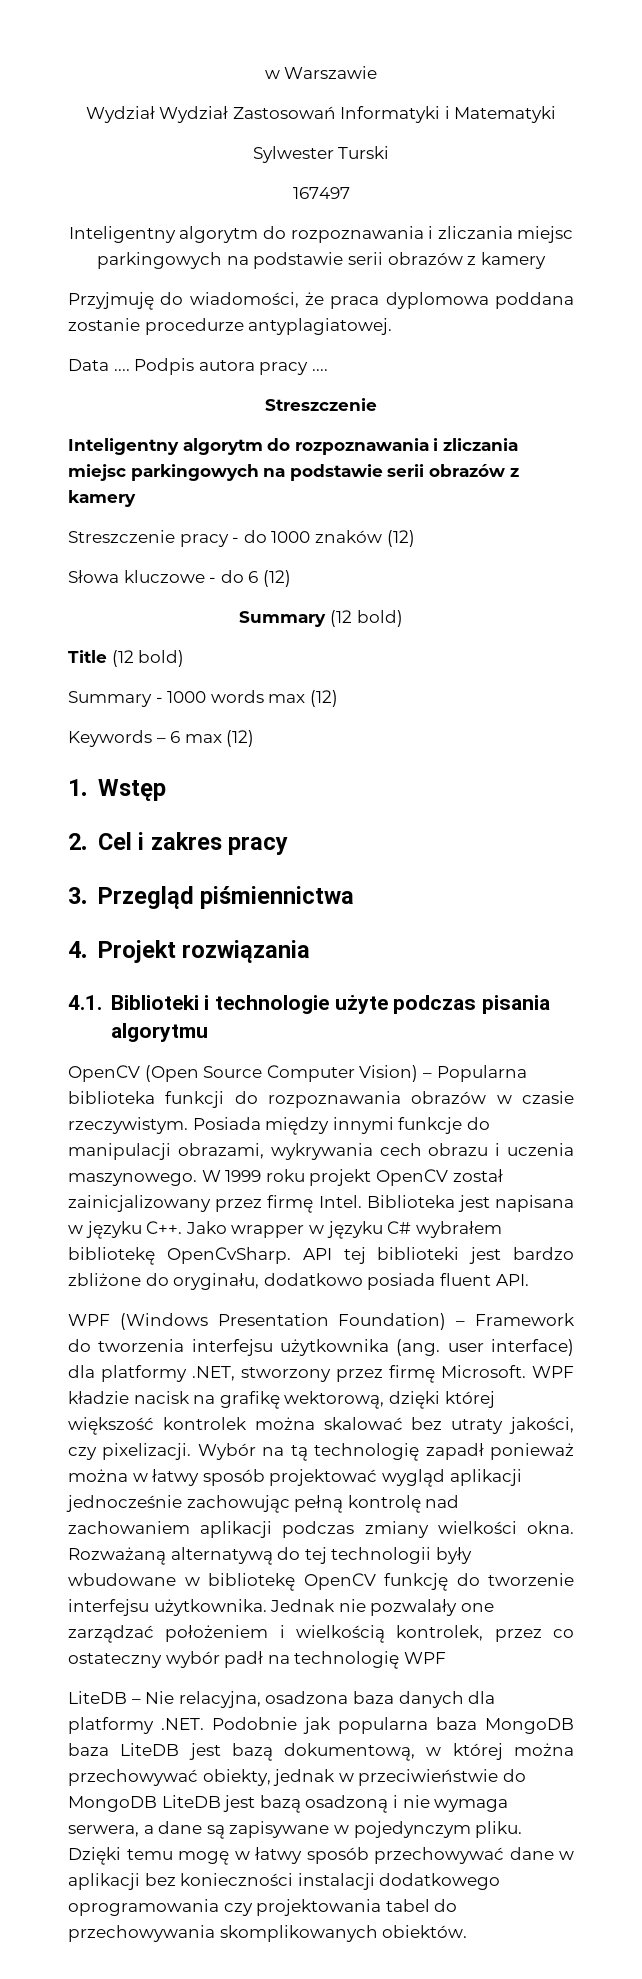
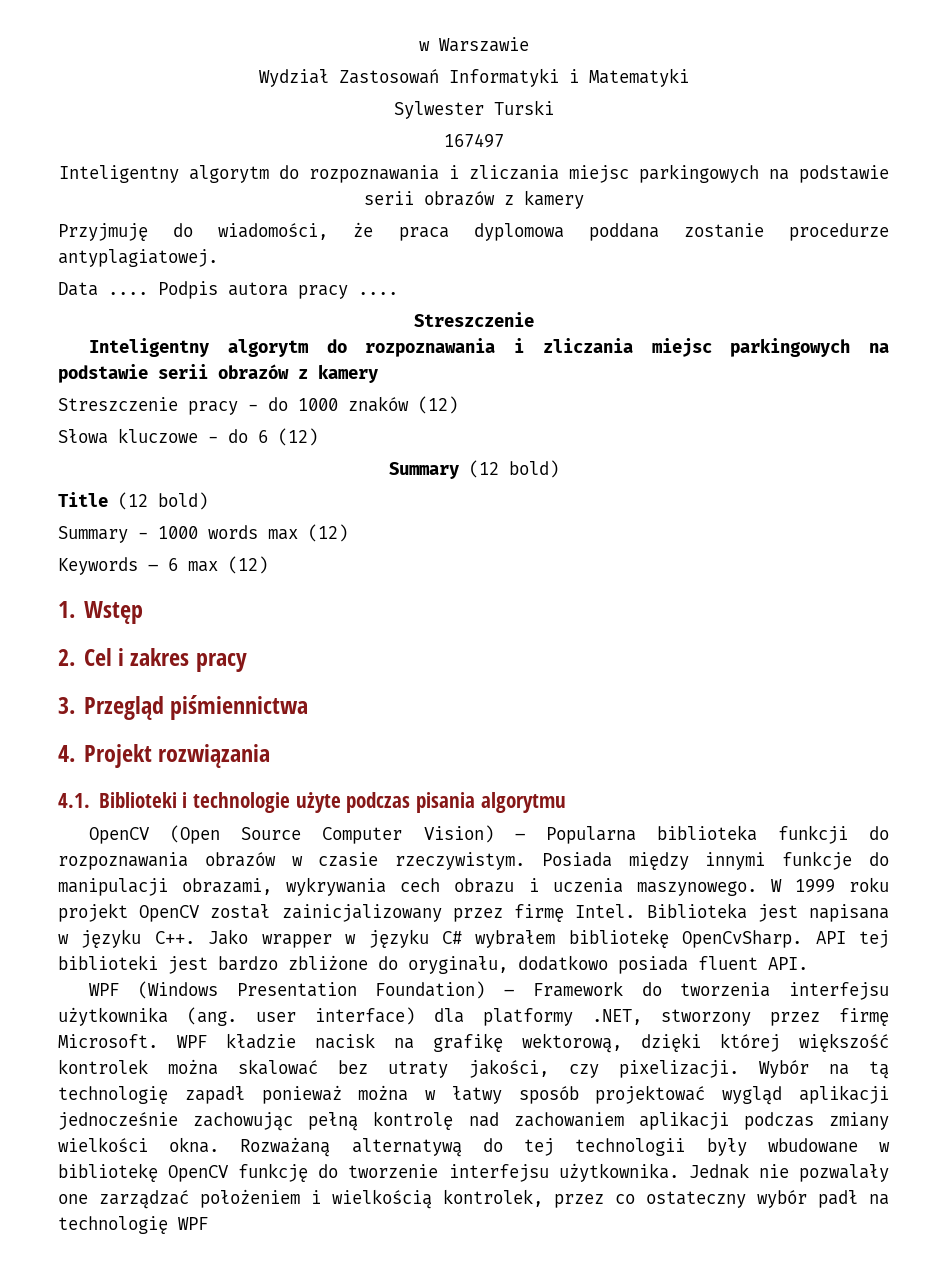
- Wydział Wydział Zastosowań Informatyki i Matematyki
+ Wydział Zastosowań Informatyki i Matematyki
- LiteDB – Nie relacyjna, osadzona baza danych dla platformy .NET. Podobnie jak popularna baza MongoDB baza LiteDB jest bazą dokumentową, w której można przechowywać obiekty, jednak w przeciwieństwie do MongoDB LiteDB jest bazą osadzoną i nie wymaga serwera, a dane są zapisywane w pojedynczym pliku. Dzięki temu mogę w łatwy sposób przechowywać dane w aplikacji bez konieczności instalacji dodatkowego oprogramowania czy projektowania tabel do przechowywania skomplikowanych obiektów.

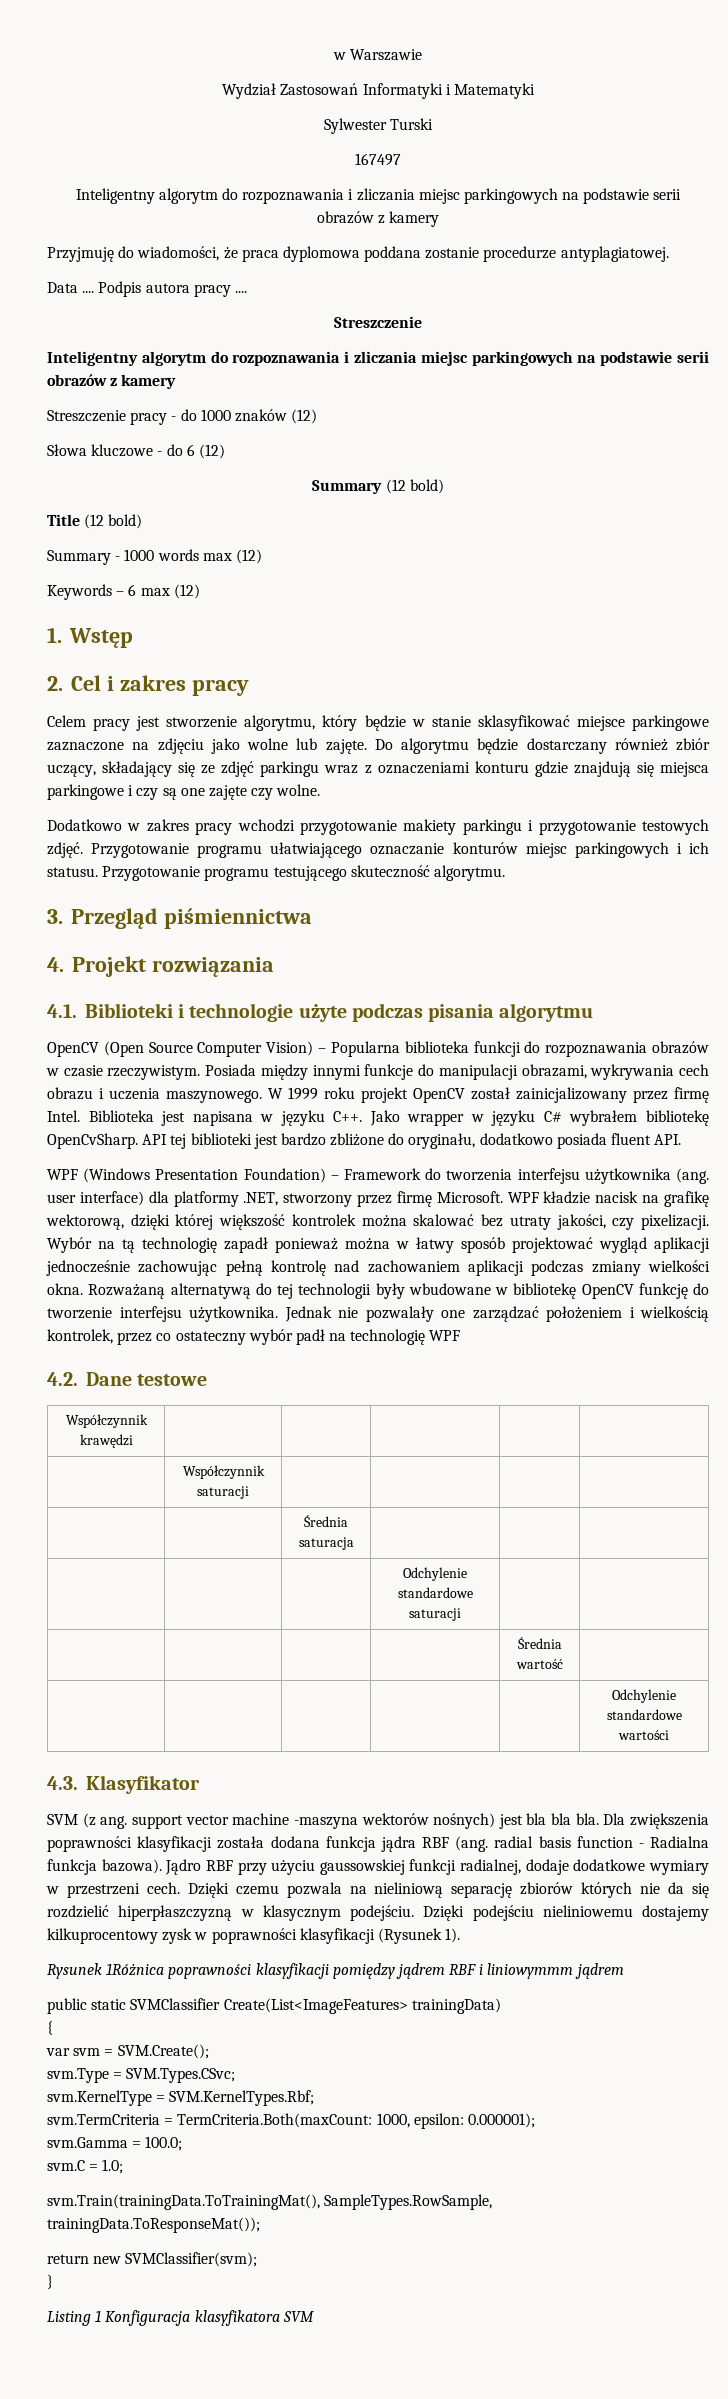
+ Celem pracy jest stworzenie algorytmu, który będzie w stanie sklasyfikować miejsce parkingowe zaznaczone na zdjęciu jako wolne lub zajęte. Do algorytmu będzie dostarczany również zbiór uczący, składający się ze zdjęć parkingu wraz z oznaczeniami konturu gdzie znajdują się miejsca parkingowe i czy są one zajęte czy wolne.
+ Dodatkowo w zakres pracy wchodzi przygotowanie makiety parkingu i przygotowanie testowych zdjęć. Przygotowanie programu ułatwiającego oznaczanie konturów miejsc parkingowych i ich statusu. Przygotowanie programu testującego skuteczność algorytmu.
+ 4.2. Dane testowe
+ Współczynnik krawędzi | | | | |
+ | Współczynnik saturacji | | | |
+ | | Średnia saturacja | | |
+ | | | Odchylenie standardowe saturacji | |
+ | | | | Średnia wartość |
+ | | | | | Odchylenie standardowe wartości
+ 4.3. Klasyfikator
+ SVM (z ang. support vector machine -maszyna wektorów nośnych) jest bla bla bla. Dla zwiększenia poprawności klasyfikacji została dodana funkcja jądra RBF (ang. radial basis function - Radialna funkcja bazowa). Jądro RBF przy użyciu gaussowskiej funkcji radialnej, dodaje dodatkowe wymiary w przestrzeni cech. Dzięki czemu pozwala na nieliniową separację zbiorów których nie da się rozdzielić hiperpłaszczyzną w klasycznym podejściu. Dzięki podejściu nieliniowemu dostajemy kilkuprocentowy zysk w poprawności klasyfikacji (Rysunek 1).
+ Rysunek 1Różnica poprawności klasyfikacji pomiędzy jądrem RBF i liniowymmm jądrem
+ public static SVMClassifier Create(List<ImageFeatures> trainingData)
+ {
+ var svm = SVM.Create();
+ svm.Type = SVM.Types.CSvc;
+ svm.KernelType = SVM.KernelTypes.Rbf;
+ svm.TermCriteria = TermCriteria.Both(maxCount: 1000, epsilon: 0.000001);
+ svm.Gamma = 100.0;
+ svm.C = 1.0;
+ svm.Train(trainingData.ToTrainingMat(), SampleTypes.RowSample, trainingData.ToResponseMat());
+ return new SVMClassifier(svm);
+ }
+ Listing 1 Konfiguracja klasyfikatora SVM

